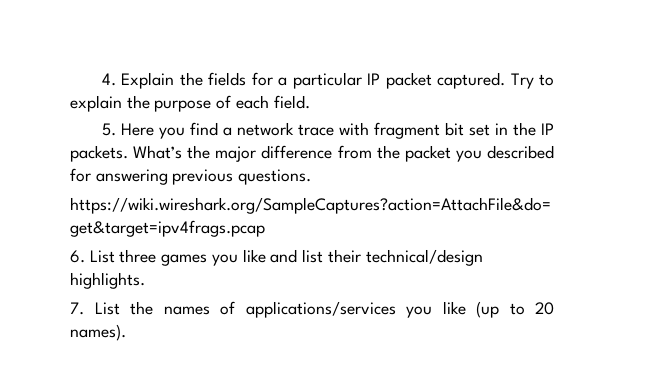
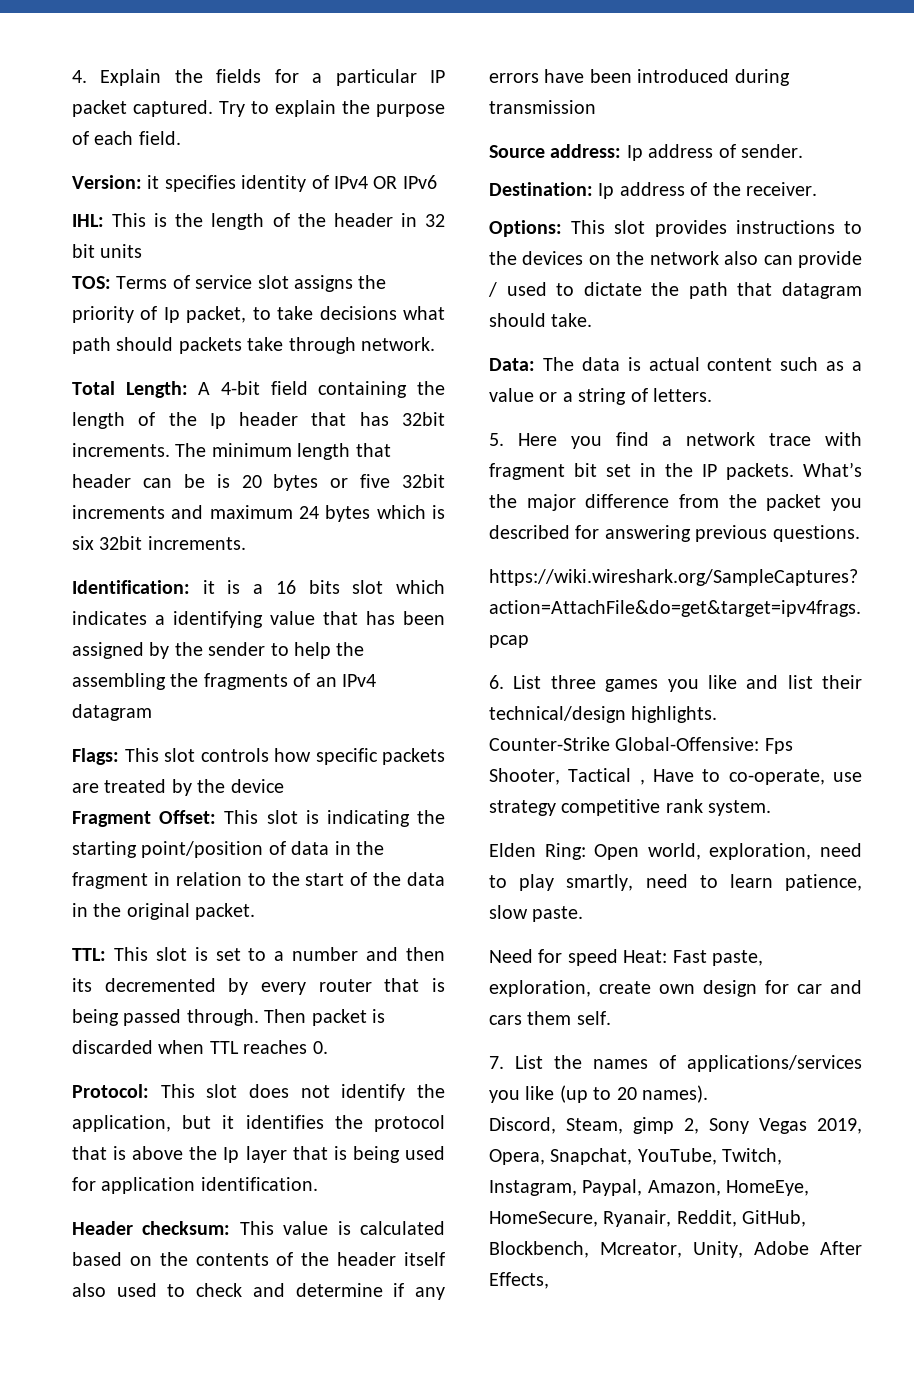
+ Version: it specifies identity of IPv4 OR IPv6
+ IHL: This is the length of the header in 32 bit units
+ TOS: Terms of service slot assigns the priority of Ip packet, to take decisions what path should packets take through network.
+ Total Length: A 4-bit field containing the length of the Ip header that has 32bit increments. The minimum length that header can be is 20 bytes or five 32bit increments and maximum 24 bytes which is six 32bit increments.
+ Identification: it is a 16 bits slot which indicates a identifying value that has been assigned by the sender to help the assembling the fragments of an IPv4 datagram
+ Flags: This slot controls how specific packets are treated by the device
+ Fragment Offset: This slot is indicating the starting point/position of data in the fragment in relation to the start of the data in the original packet.
+ TTL: This slot is set to a number and then its decremented by every router that is being passed through. Then packet is discarded when TTL reaches 0.
+ Protocol: This slot does not identify the application, but it identifies the protocol that is above the Ip layer that is being used for application identification.
+ Header checksum: This value is calculated based on the contents of the header itself also used to check and determine if any errors have been introduced during transmission
+ Source address: Ip address of sender.
+ Destination: Ip address of the receiver.
+ Options: This slot provides instructions to the devices on the network also can provide / used to dictate the path that datagram should take.
+ Data: The data is actual content such as a value or a string of letters.
+ Counter-Strike Global-Offensive: Fps Shooter, Tactical , Have to co-operate, use strategy competitive rank system.
+ Elden Ring: Open world, exploration, need to play smartly, need to learn patience, slow paste.
+ Need for speed Heat: Fast paste, exploration, create own design for car and cars them self.
+ Discord, Steam, gimp 2, Sony Vegas 2019, Opera, Snapchat, YouTube, Twitch, Instagram, Paypal, Amazon, HomeEye, HomeSecure, Ryanair, Reddit, GitHub, Blockbench, Mcreator, Unity, Adobe After Effects,

